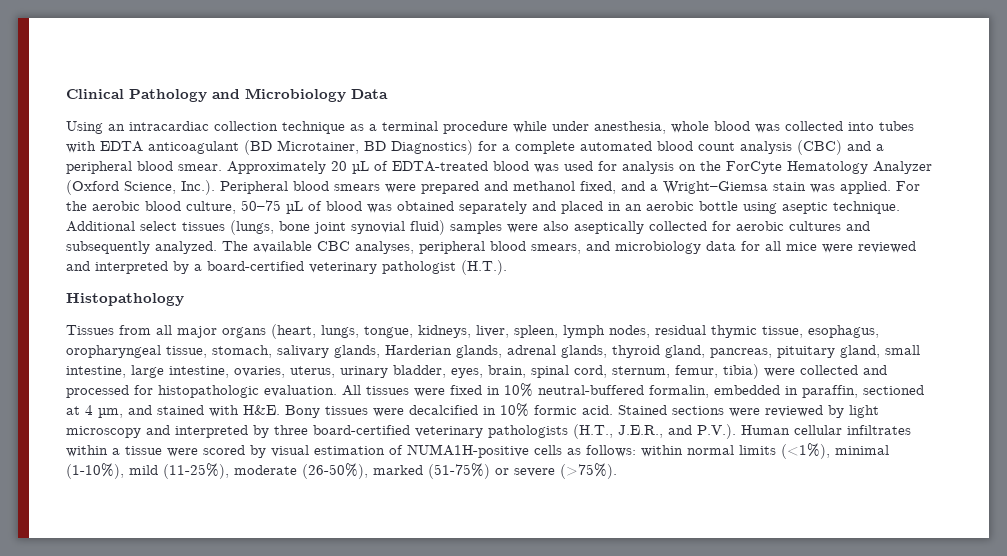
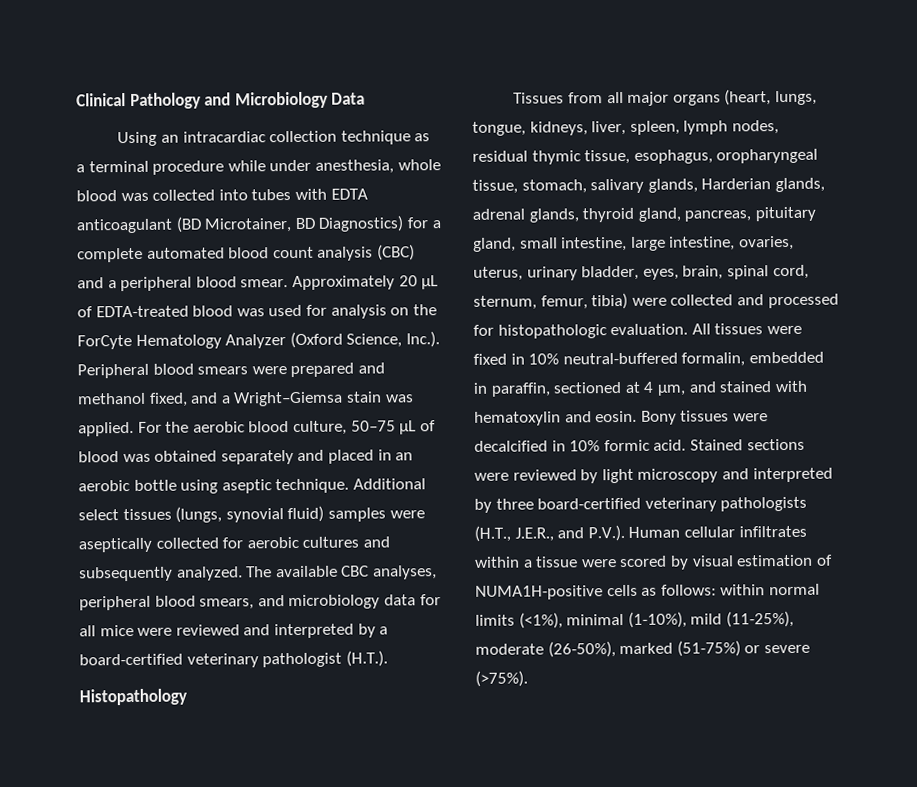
- Additional select tissues (lungs, bone joint synovial fluid) samples were also aseptically collected for aerobic cultures and subsequently analyzed.
+ Additional select tissues (lungs, synovial fluid) samples were aseptically collected for aerobic cultures and subsequently analyzed.
- All tissues were fixed in 10% neutral-buffered formalin, embedded in paraffin, sectioned at 4 µm, and stained with H&E. Bony tissues were decalcified in 10% formic acid.
+ All tissues were fixed in 10% neutral-buffered formalin, embedded in paraffin, sectioned at 4 µm, and stained with hematoxylin and eosin. Bony tissues were decalcified in 10% formic acid.

